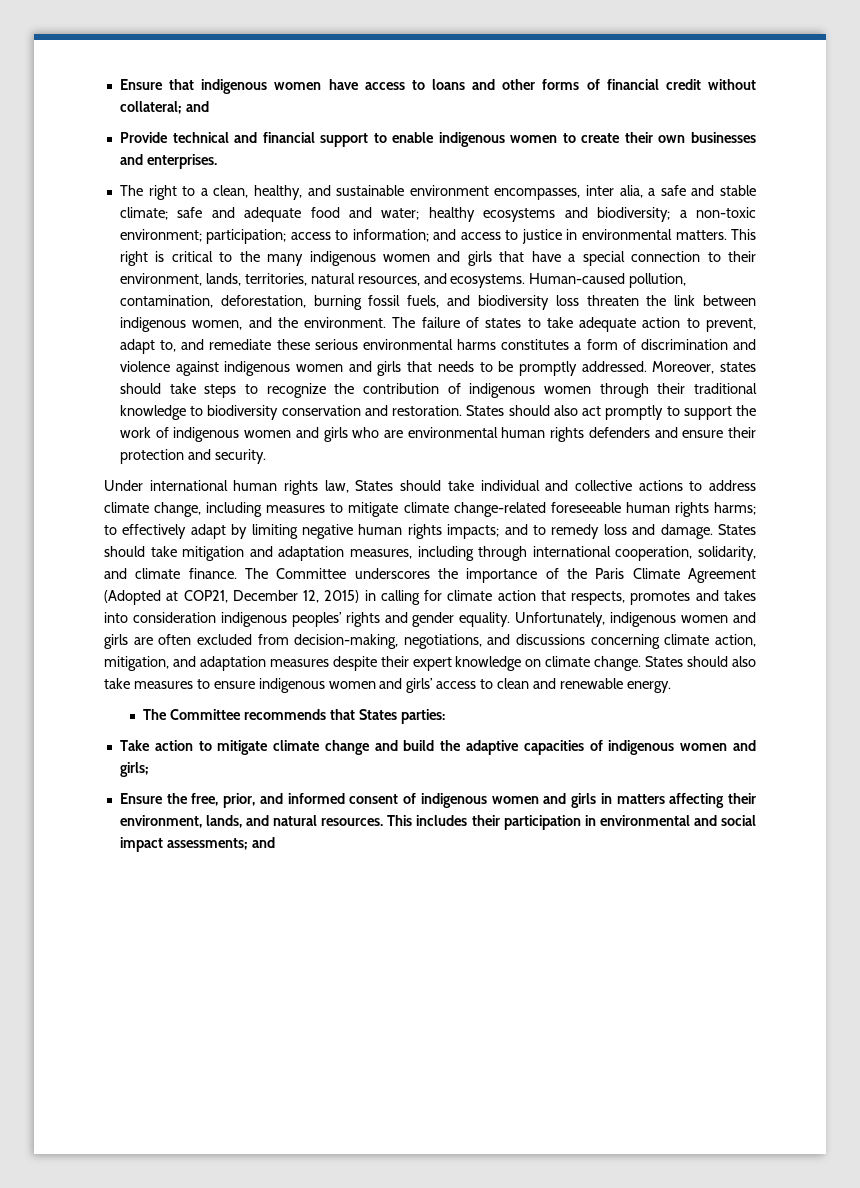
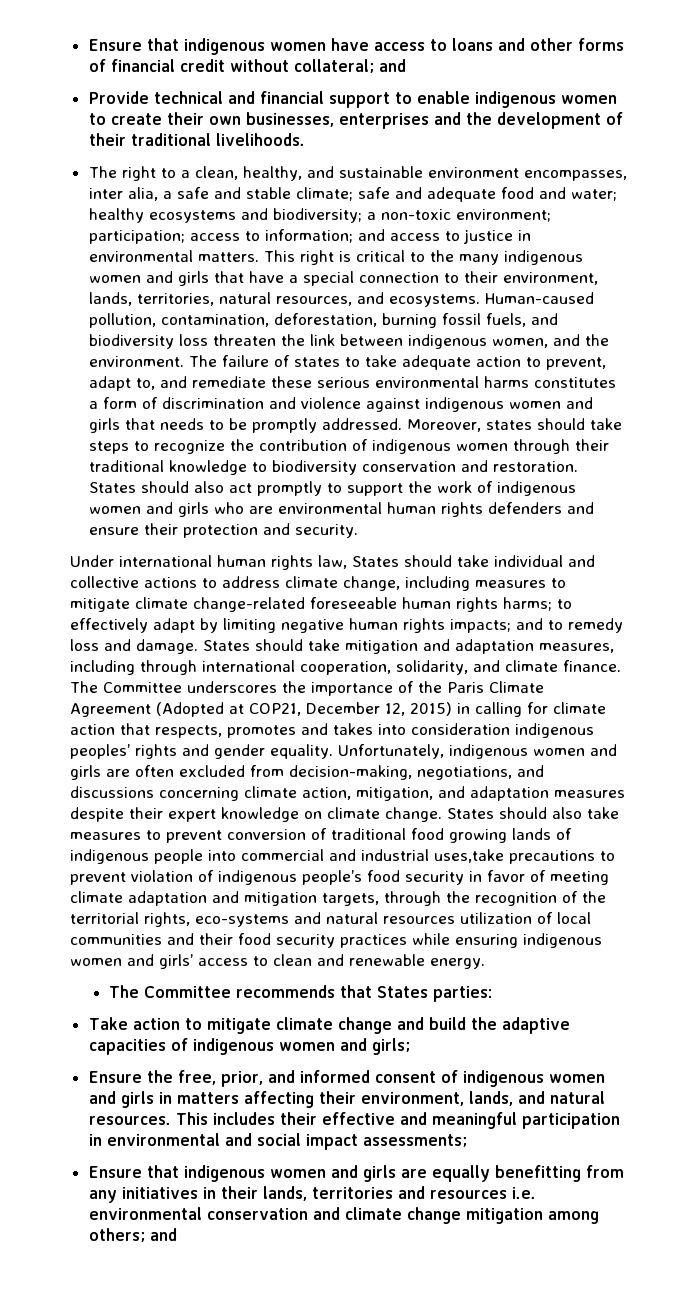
- Provide technical and financial support to enable indigenous women to create their own businesses and enterprises.
+ Provide technical and financial support to enable indigenous women to create their own businesses, enterprises and the development of their traditional livelihoods.
- States should also take measures to ensure indigenous women and girls’ access to clean and renewable energy.
+ States should also take measures to prevent conversion of traditional food growing lands of indigenous people into commercial and industrial uses,take precautions to prevent violation of indigenous people’s food security in favor of meeting climate adaptation and mitigation targets, through the recognition of the territorial rights, eco-systems and natural resources utilization of local communities and their food security practices while ensuring indigenous women and girls’ access to clean and renewable energy.
- This includes their participation in environmental and social impact assessments; and
+ This includes their effective and meaningful participation in environmental and social impact assessments;
+ Ensure that indigenous women and girls are equally benefitting from any initiatives in their lands, territories and resources i.e. environmental conservation and climate change mitigation among others; and

